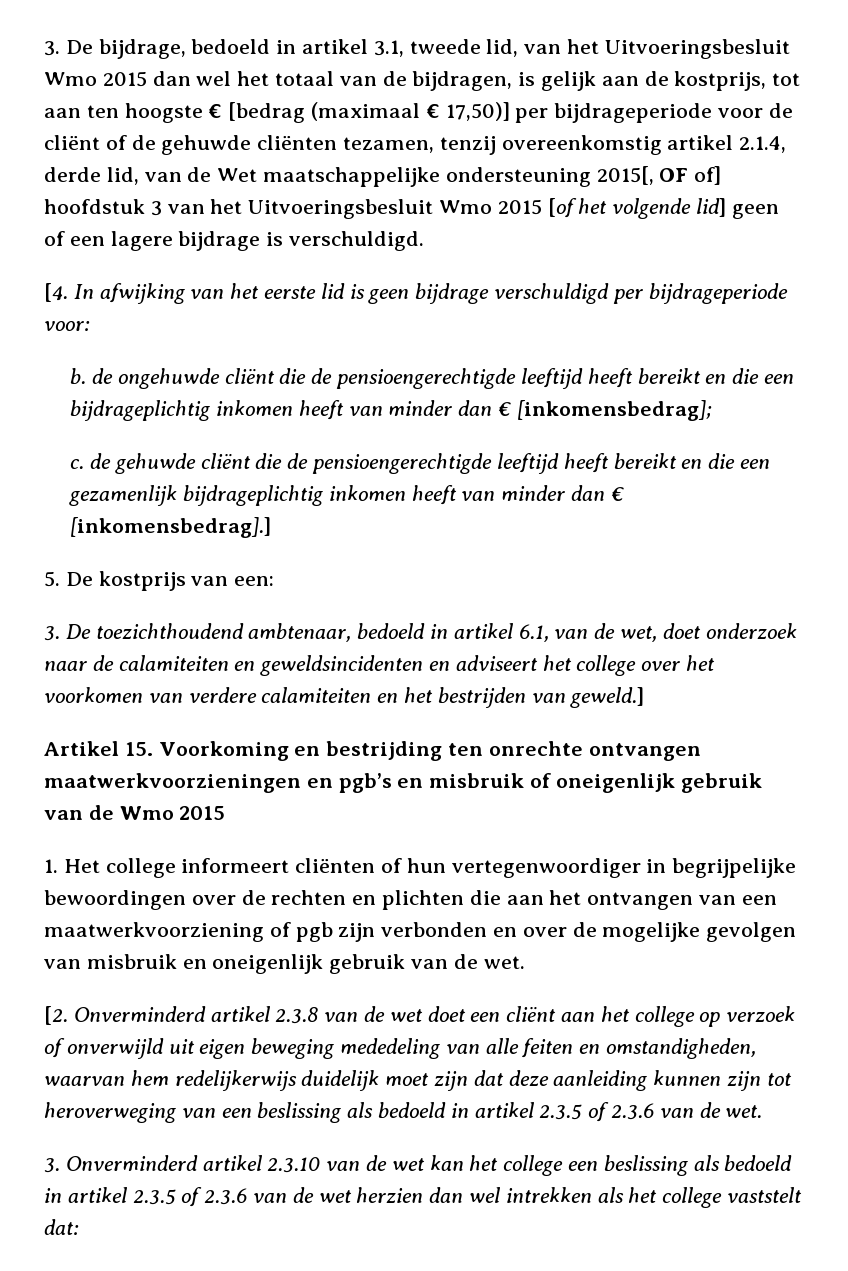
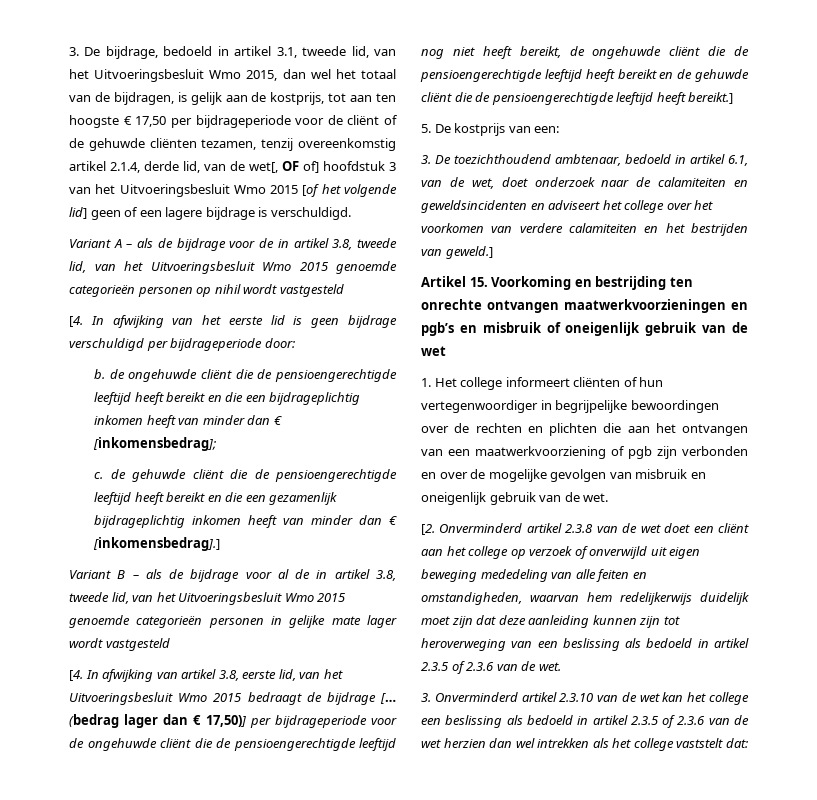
- 3. De bijdrage, bedoeld in artikel 3.1, tweede lid, van het Uitvoeringsbesluit Wmo 2015 dan wel het totaal van de bijdragen, is gelijk aan de kostprijs, tot aan ten hoogste € [bedrag (maximaal € 17,50)] per bijdrageperiode voor de cliënt of de gehuwde cliënten tezamen, tenzij overeenkomstig artikel 2.1.4, derde lid, van de Wet maatschappelijke ondersteuning 2015[, OF of] hoofdstuk 3 van het Uitvoeringsbesluit Wmo 2015 [of het volgende lid] geen of een lagere bijdrage is verschuldigd.
+ 3. De bijdrage, bedoeld in artikel 3.1, tweede lid, van het Uitvoeringsbesluit Wmo 2015, dan wel het totaal van de bijdragen, is gelijk aan de kostprijs, tot aan ten hoogste € 17,50 per bijdrageperiode voor de cliënt of de gehuwde cliënten tezamen, tenzij overeenkomstig artikel 2.1.4, derde lid, van de wet[, OF of] hoofdstuk 3 van het Uitvoeringsbesluit Wmo 2015 [of het volgende lid] geen of een lagere bijdrage is verschuldigd.
+ Variant A – als de bijdrage voor de in artikel 3.8, tweede lid, van het Uitvoeringsbesluit Wmo 2015 genoemde categorieën personen op nihil wordt vastgesteld
- [4. In afwijking van het eerste lid is geen bijdrage verschuldigd per bijdrageperiode voor:
+ [4. In afwijking van het eerste lid is geen bijdrage verschuldigd per bijdrageperiode door:
+ Variant B – als de bijdrage voor al de in artikel 3.8, tweede lid, van het Uitvoeringsbesluit Wmo 2015 genoemde categorieën personen in gelijke mate lager wordt vastgesteld
+ [4. In afwijking van artikel 3.8, eerste lid, van het Uitvoeringsbesluit Wmo 2015 bedraagt de bijdrage [… (bedrag lager dan € 17,50)] per bijdrageperiode voor de ongehuwde cliënt die de pensioengerechtigde leeftijd nog niet heeft bereikt, de ongehuwde cliënt die de pensioengerechtigde leeftijd heeft bereikt en de gehuwde cliënt die de pensioengerechtigde leeftijd heeft bereikt.]
- Artikel 15. Voorkoming en bestrijding ten onrechte ontvangen maatwerkvoorzieningen en pgb’s en misbruik of oneigenlijk gebruik van de Wmo 2015
+ Artikel 15. Voorkoming en bestrijding ten onrechte ontvangen maatwerkvoorzieningen en pgb’s en misbruik of oneigenlijk gebruik van de wet

